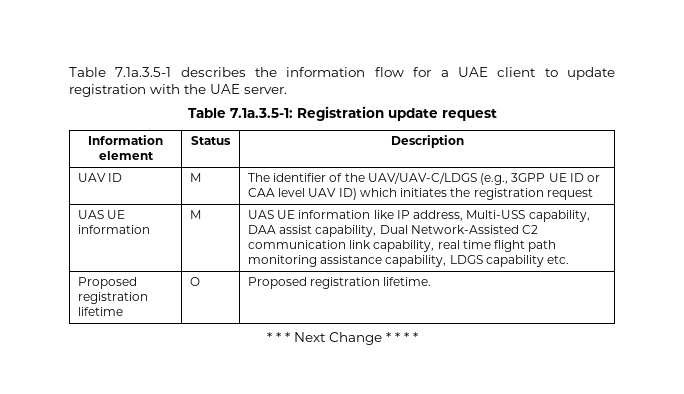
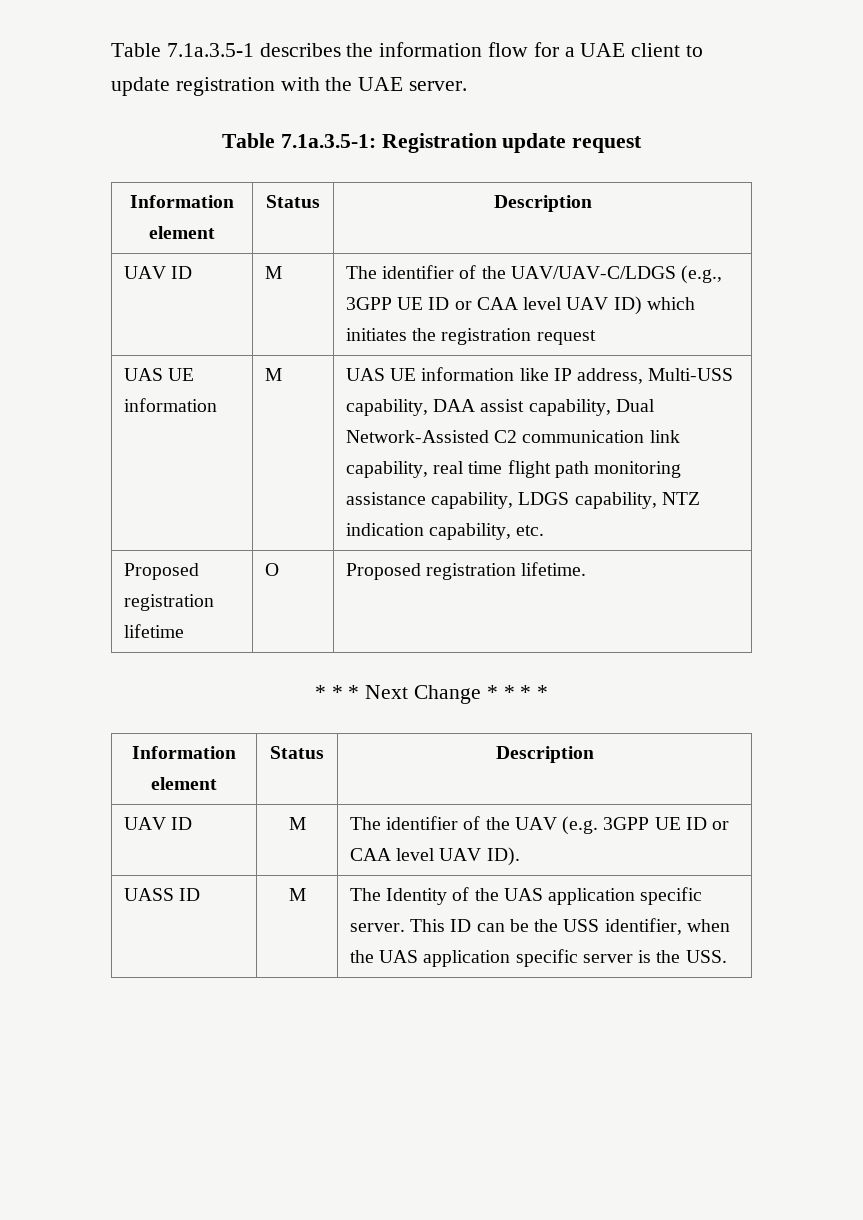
- UAS UE information | M | UAS UE information like IP address, Multi-USS capability, DAA assist capability, Dual Network-Assisted C2 communication link capability, real time flight path monitoring assistance capability, LDGS capability etc.
+ UAS UE information | M | UAS UE information like IP address, Multi-USS capability, DAA assist capability, Dual Network-Assisted C2 communication link capability, real time flight path monitoring assistance capability, LDGS capability, NTZ indication capability, etc.
  * * * Next Change * * * *
+ Information element | Status | Description
+ UAV ID | M | The identifier of the UAV (e.g. 3GPP UE ID or CAA level UAV ID).
+ UASS ID | M | The Identity of the UAS application specific server. This ID can be the USS identifier, when the UAS application specific server is the USS.

